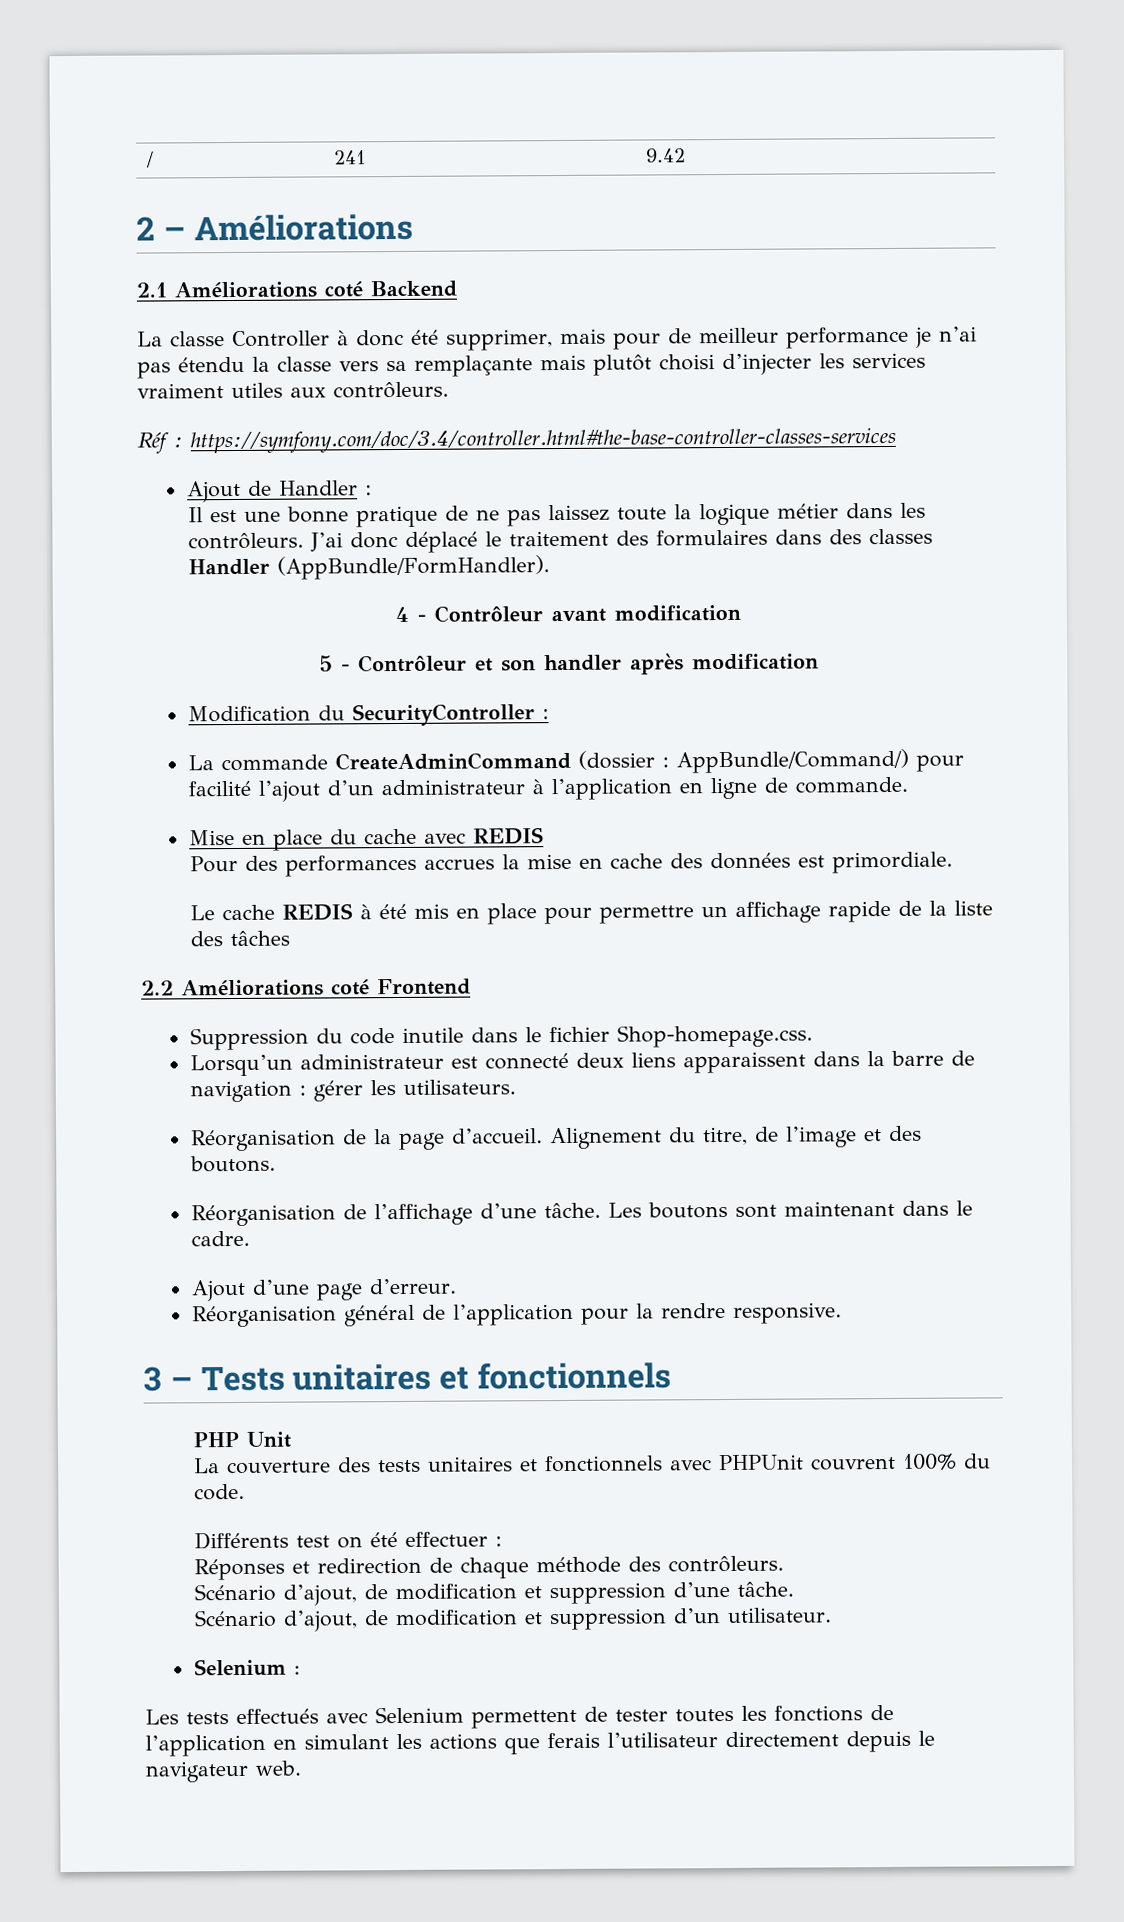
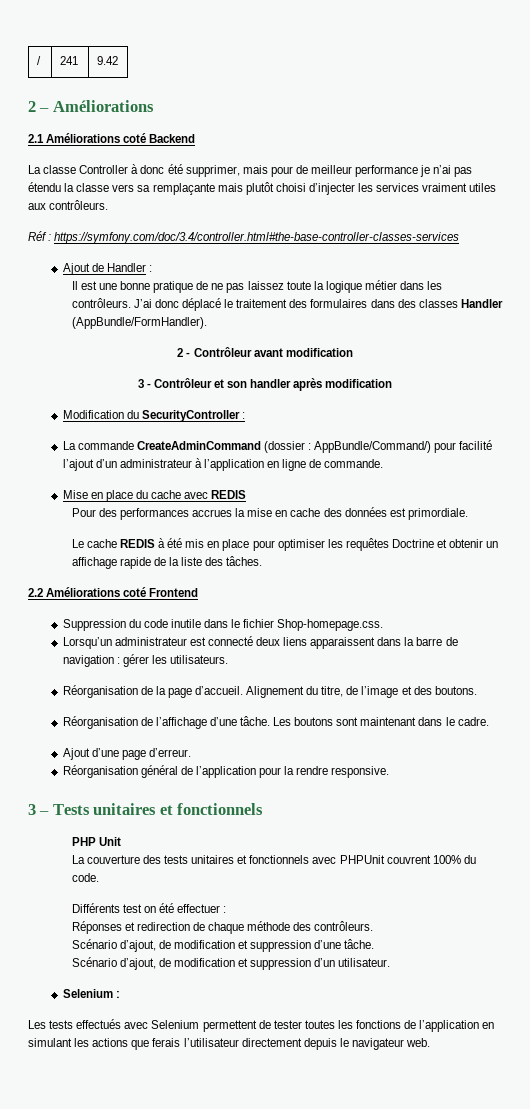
- 4 - Contrôleur avant modification
+ 2 - Contrôleur avant modification
- 5 - Contrôleur et son handler après modification
+ 3 - Contrôleur et son handler après modification
- Le cache REDIS à été mis en place pour permettre un affichage rapide de la liste des tâches
+ Le cache REDIS à été mis en place pour optimiser les requêtes Doctrine et obtenir un affichage rapide de la liste des tâches.

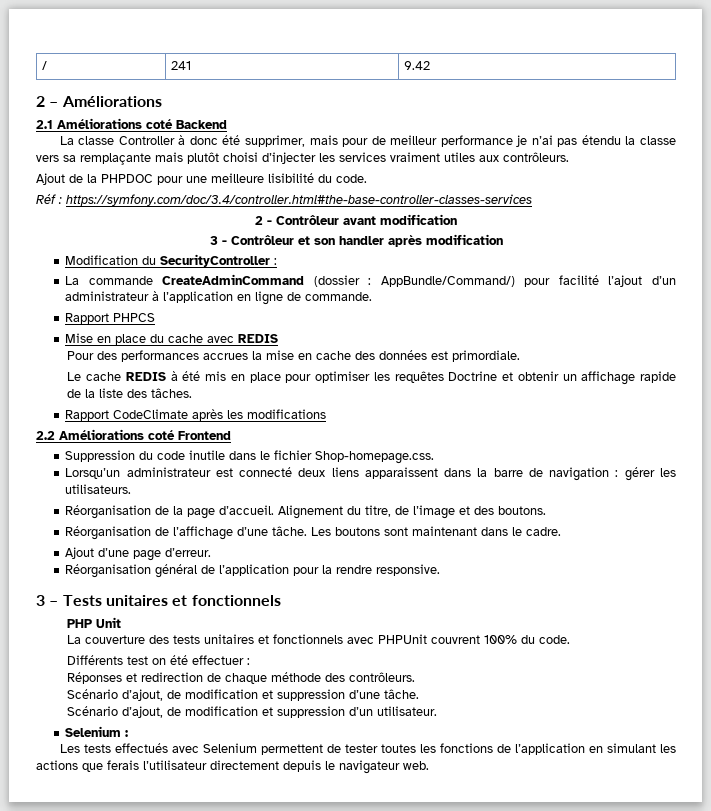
+ Ajout de la PHPDOC pour une meilleure lisibilité du code.
  Réf : https://symfony.com/doc/3.4/controller.html#the-base-controller-classes-services
- Ajout de Handler :
- Il est une bonne pratique de ne pas laissez toute la logique métier dans les contrôleurs. J’ai donc déplacé le traitement des formulaires dans des classes Handler (AppBundle/FormHandler).
+ Rapport PHPCS
+ Rapport CodeClimate après les modifications

